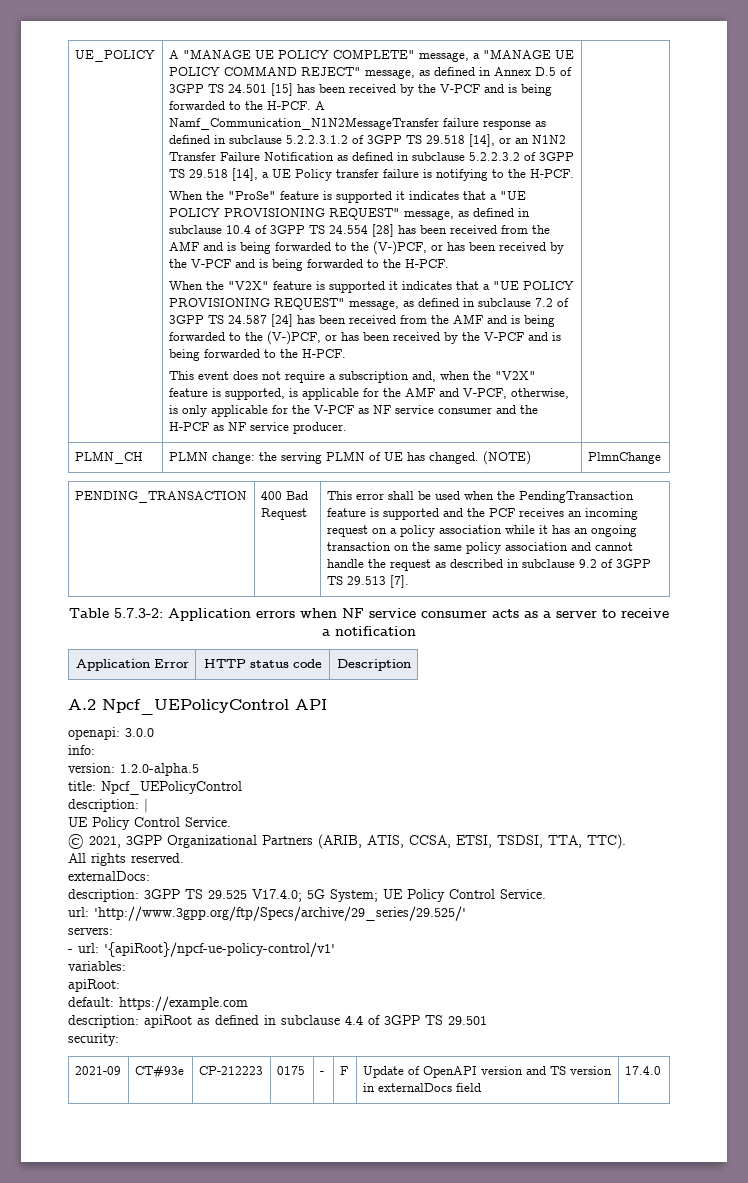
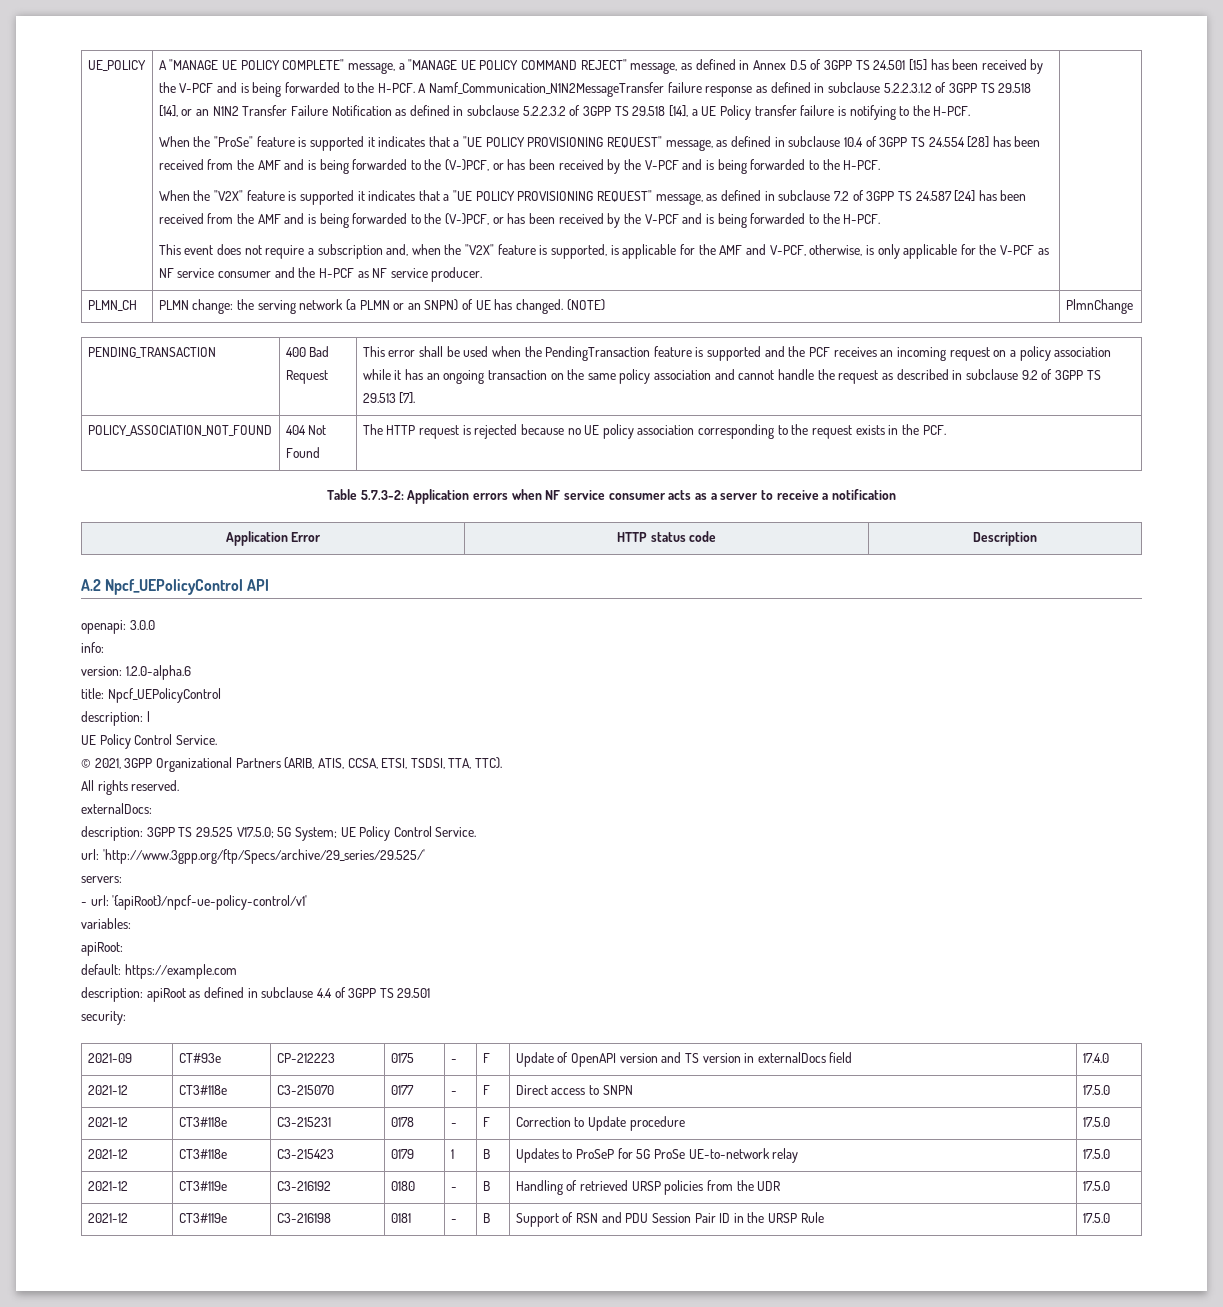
- PLMN_CH | PLMN change: the serving PLMN of UE has changed. (NOTE) | PlmnChange
+ PLMN_CH | PLMN change: the serving network (a PLMN or an SNPN) of UE has changed. (NOTE) | PlmnChange
+ POLICY_ASSOCIATION_NOT_FOUND | 404 Not Found | The HTTP request is rejected because no UE policy association corresponding to the request exists in the PCF.
- version: 1.2.0-alpha.5
+ version: 1.2.0-alpha.6
- description: 3GPP TS 29.525 V17.4.0; 5G System; UE Policy Control Service.
+ description: 3GPP TS 29.525 V17.5.0; 5G System; UE Policy Control Service.
+ 2021-12 | CT3#118e | C3-215070 | 0177 | - | F | Direct access to SNPN | 17.5.0
+ 2021-12 | CT3#118e | C3-215231 | 0178 | - | F | Correction to Update procedure | 17.5.0
+ 2021-12 | CT3#118e | C3-215423 | 0179 | 1 | B | Updates to ProSeP for 5G ProSe UE-to-network relay | 17.5.0
+ 2021-12 | CT3#119e | C3-216192 | 0180 | - | B | Handling of retrieved URSP policies from the UDR | 17.5.0
+ 2021-12 | CT3#119e | C3-216198 | 0181 | - | B | Support of RSN and PDU Session Pair ID in the URSP Rule | 17.5.0

